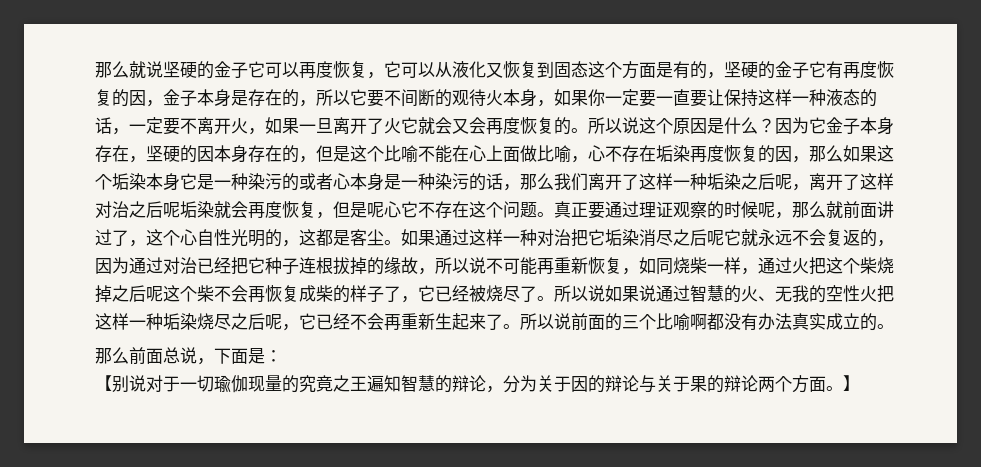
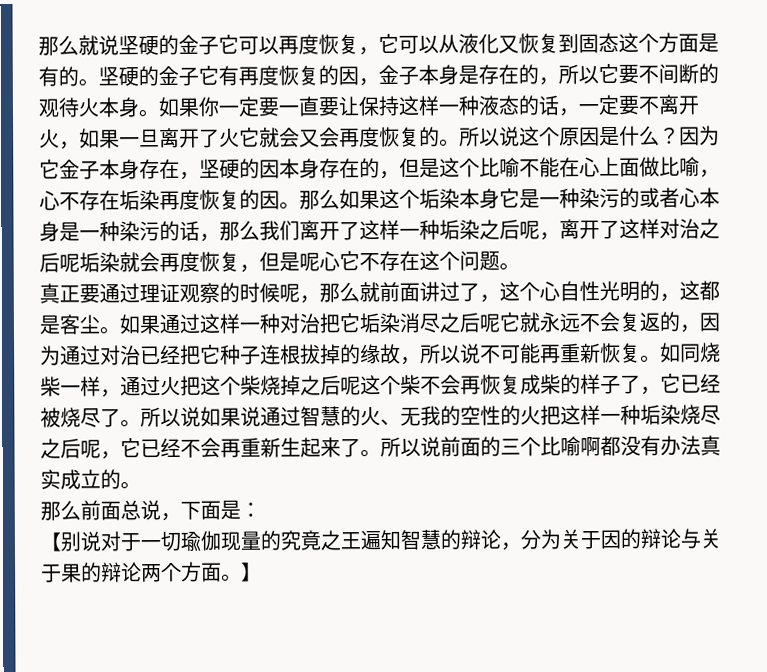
- 那么就说坚硬的金子它可以再度恢复，它可以从液化又恢复到固态这个方面是有的，坚硬的金子它有再度恢复的因，金子本身是存在的，所以它要不间断的观待火本身，如果你一定要一直要让保持这样一种液态的话，一定要不离开火，如果一旦离开了火它就会又会再度恢复的。
+ 那么就说坚硬的金子它可以再度恢复，它可以从液化又恢复到固态这个方面是有的。坚硬的金子它有再度恢复的因，金子本身是存在的，所以它要不间断的观待火本身。如果你一定要一直要让保持这样一种液态的话，一定要不离开火，如果一旦离开了火它就会又会再度恢复的。
- 因为它金子本身存在，坚硬的因本身存在的，但是这个比喻不能在心上面做比喻，心不存在垢染再度恢复的因，那么如果这个垢染本身它是一种染污的或者心本身是一种染污的话，那么我们离开了这样一种垢染之后呢，离开了这样对治之后呢垢染就会再度恢复，但是呢心它不存在这个问题。真正要通过理证观察的时候呢，那么就前面讲过了，这个心自性光明的，这都是客尘。
+ 因为它金子本身存在，坚硬的因本身存在的，但是这个比喻不能在心上面做比喻，心不存在垢染再度恢复的因。那么如果这个垢染本身它是一种染污的或者心本身是一种染污的话，那么我们离开了这样一种垢染之后呢，离开了这样对治之后呢垢染就会再度恢复，但是呢心它不存在这个问题。
+ 真正要通过理证观察的时候呢，那么就前面讲过了，这个心自性光明的，这都是客尘。
- 如果通过这样一种对治把它垢染消尽之后呢它就永远不会复返的，因为通过对治已经把它种子连根拔掉的缘故，所以说不可能再重新恢复，如同烧柴一样，通过火把这个柴烧掉之后呢这个柴不会再恢复成柴的样子了，它已经被烧尽了。
+ 如果通过这样一种对治把它垢染消尽之后呢它就永远不会复返的，因为通过对治已经把它种子连根拔掉的缘故，所以说不可能再重新恢复。如同烧柴一样，通过火把这个柴烧掉之后呢这个柴不会再恢复成柴的样子了，它已经被烧尽了。
- 所以说如果说通过智慧的火、无我的空性火把这样一种垢染烧尽之后呢，它已经不会再重新生起来了。
+ 所以说如果说通过智慧的火、无我的空性的火把这样一种垢染烧尽之后呢，它已经不会再重新生起来了。

